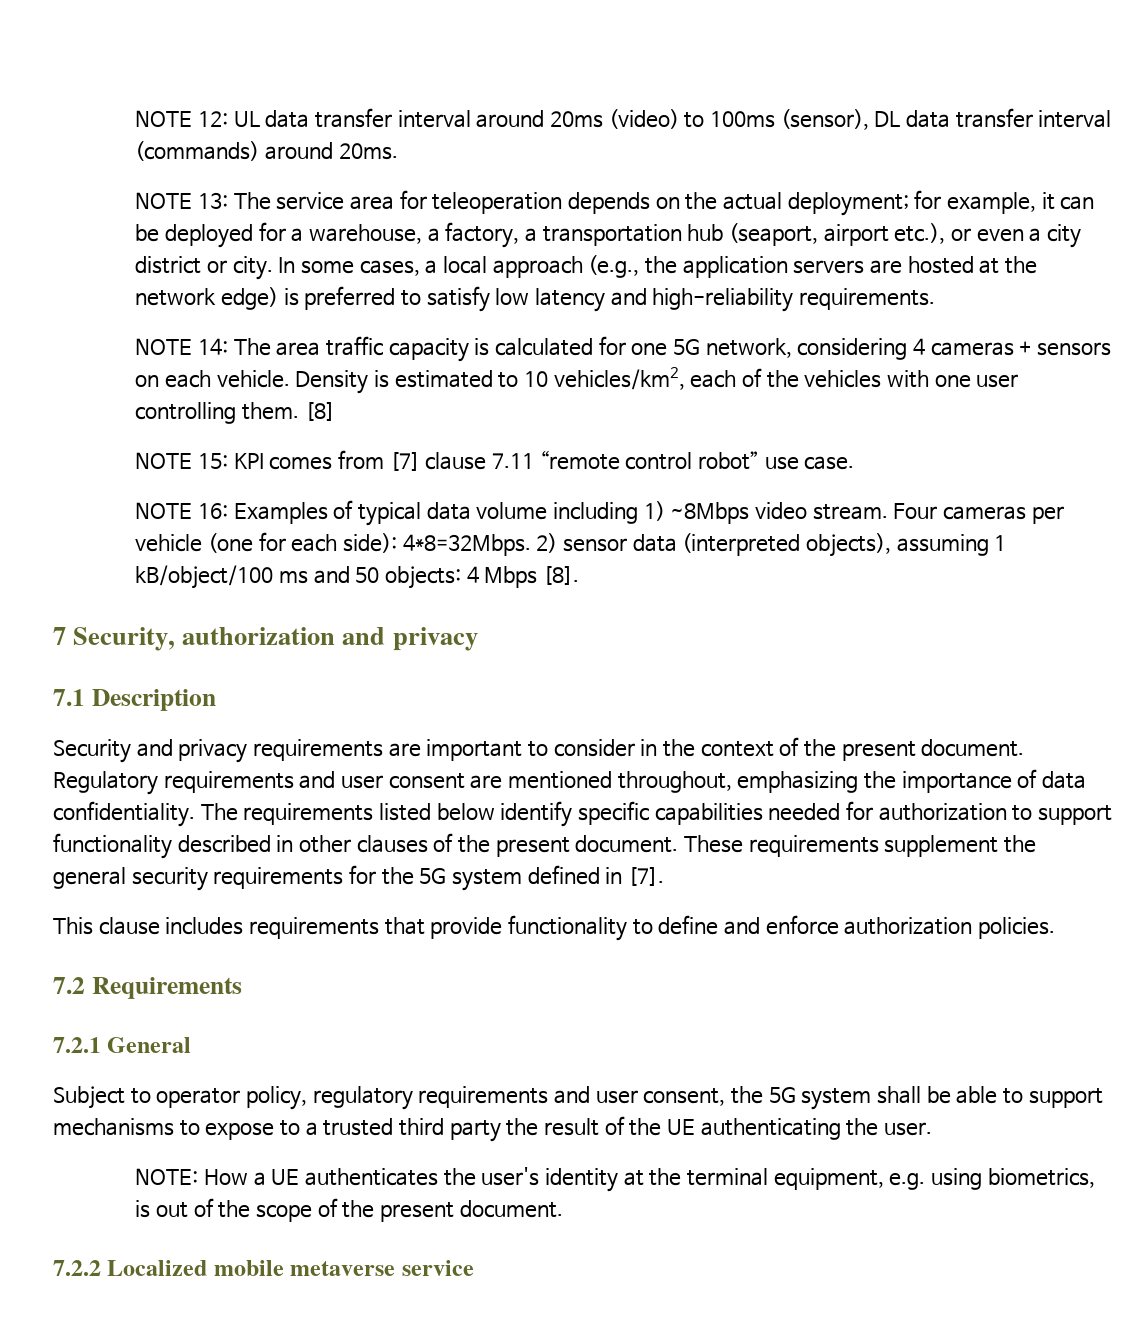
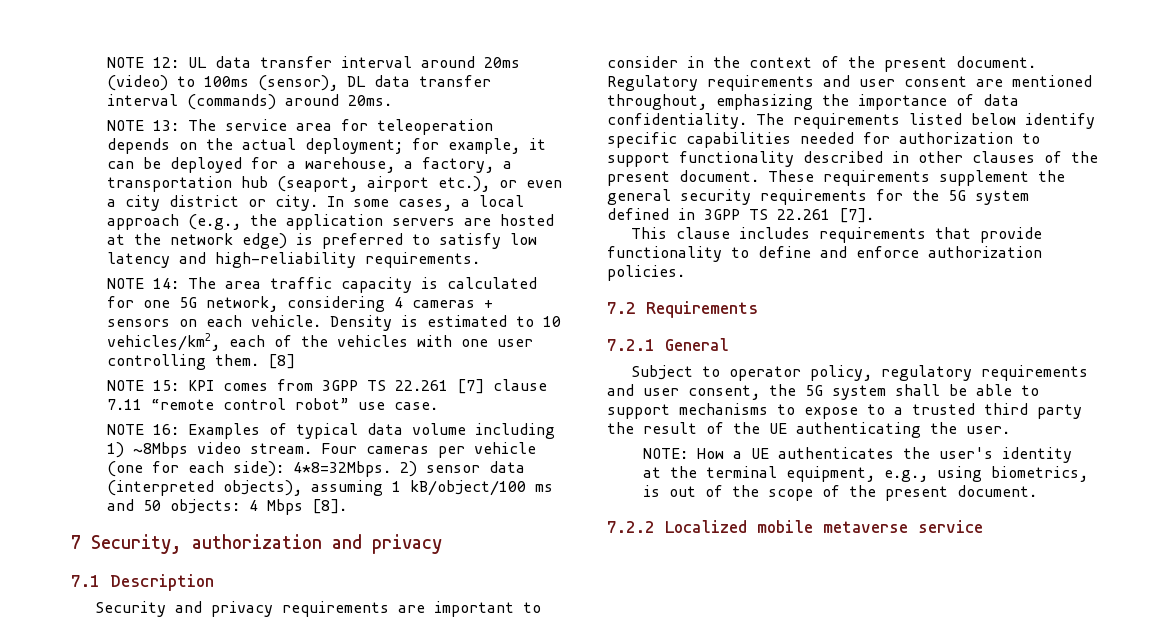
- NOTE 15: KPI comes from [7] clause 7.11 “remote control robot” use case.
+ NOTE 15: KPI comes from 3GPP TS 22.261 [7] clause 7.11 “remote control robot” use case.
- These requirements supplement the general security requirements for the 5G system defined in [7].
+ These requirements supplement the general security requirements for the 5G system defined in 3GPP TS 22.261 [7].
- NOTE: How a UE authenticates the user's identity at the terminal equipment, e.g. using biometrics, is out of the scope of the present document.
+ NOTE: How a UE authenticates the user's identity at the terminal equipment, e.g., using biometrics, is out of the scope of the present document.

